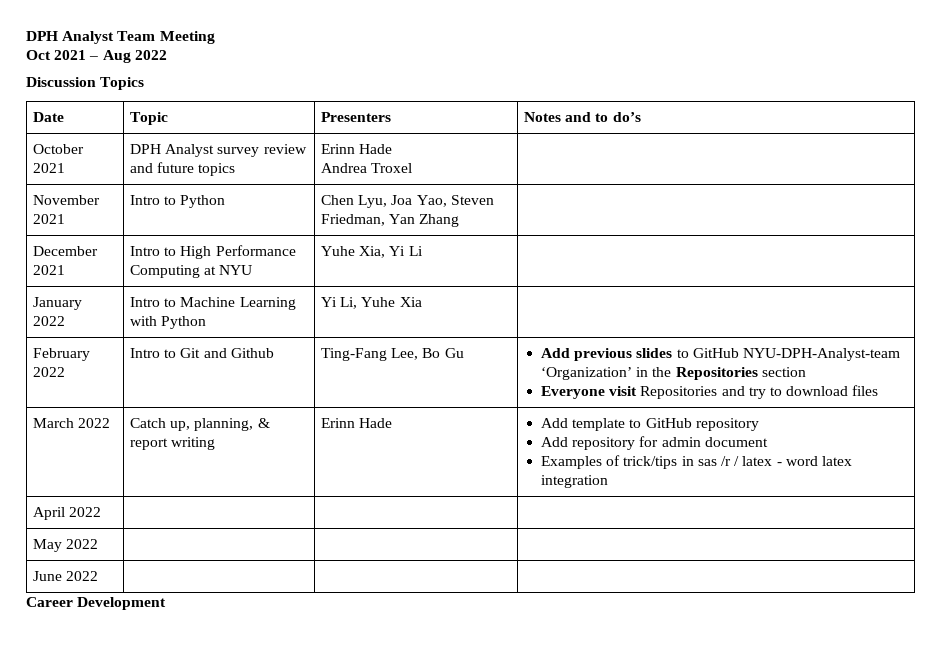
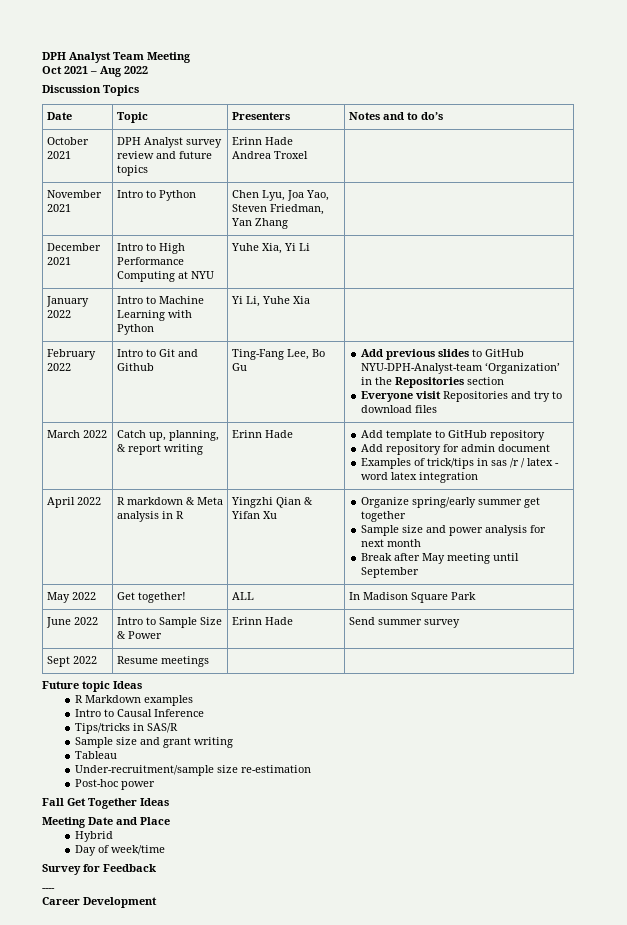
- April 2022 | | |
- May 2022 | | |
- June 2022 | | |
+ April 2022 | R markdown & Meta analysis in R | Yingzhi Qian & Yifan Xu | Organize spring/early summer get together
+ Sample size and power analysis for next month
+ Break after May meeting until September
+ May 2022 | Get together! | ALL | In Madison Square Park
+ June 2022 | Intro to Sample Size & Power | Erinn Hade | Send summer survey
+ Sept 2022 | Resume meetings | |
+ Future topic Ideas
+ R Markdown examples
+ Intro to Causal Inference
+ Tips/tricks in SAS/R
+ Sample size and grant writing
+ Tableau
+ Under-recruitment/sample size re-estimation
+ Post-hoc power
+ Fall Get Together Ideas
+ Meeting Date and Place
+ Hybrid
+ Day of week/time
+ Survey for Feedback
+ ----

